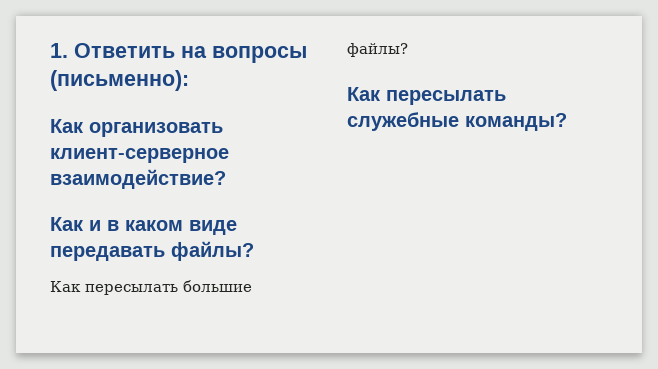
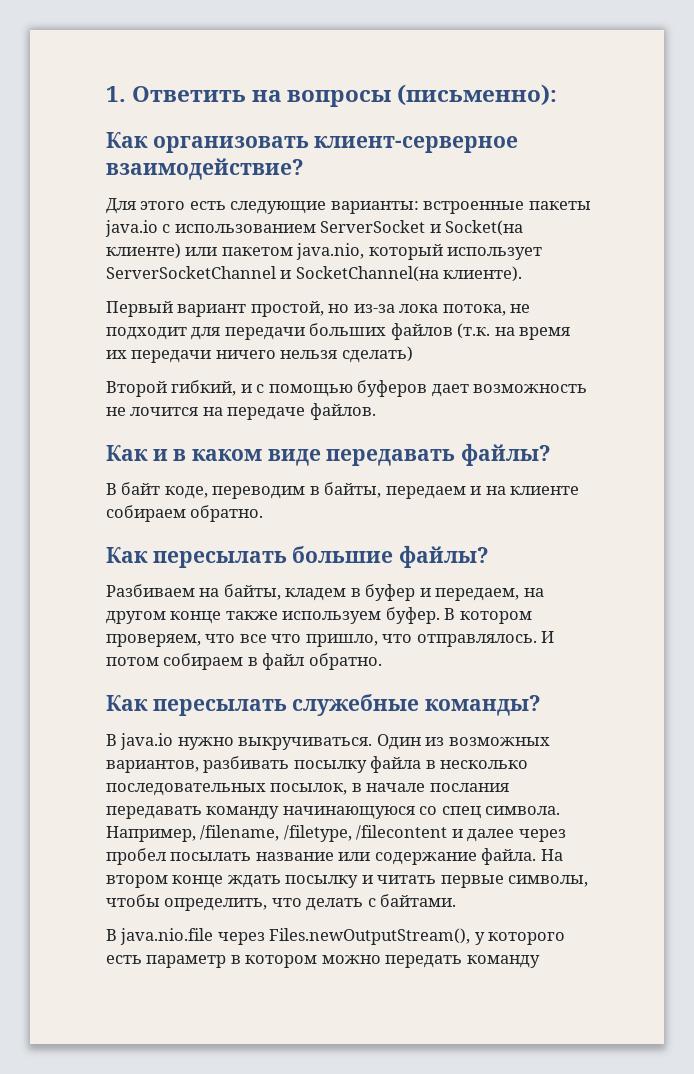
+ Для этого есть следующие варианты: встроенные пакеты java.io с использованием ServerSocket и Socket(на клиенте) или пакетом java.nio, который использует ServerSocketChannel и SocketChannel(на клиенте).
+ Первый вариант простой, но из-за лока потока, не подходит для передачи больших файлов (т.к. на время их передачи ничего нельзя сделать)
+ Второй гибкий, и с помощью буферов дает возможность не лочится на передаче файлов.
+ В байт коде, переводим в байты, передаем и на клиенте собираем обратно.
  Как пересылать большие файлы?
+ Разбиваем на байты, кладем в буфер и передаем, на другом конце также используем буфер. В котором проверяем, что все что пришло, что отправлялось. И потом собираем в файл обратно.
  Как пересылать служебные команды?
+ В java.io нужно выкручиваться. Один из возможных вариантов, разбивать посылку файла в несколько последовательных посылок, в начале послания передавать команду начинающуюся со спец символа. Например, /filename, /filetype, /filecontent и далее через пробел посылать название или содержание файла. На втором конце ждать посылку и читать первые символы, чтобы определить, что делать с байтами.
+ В java.nio.file через Files.newOutputStream(), у которого есть параметр в котором можно передать команду

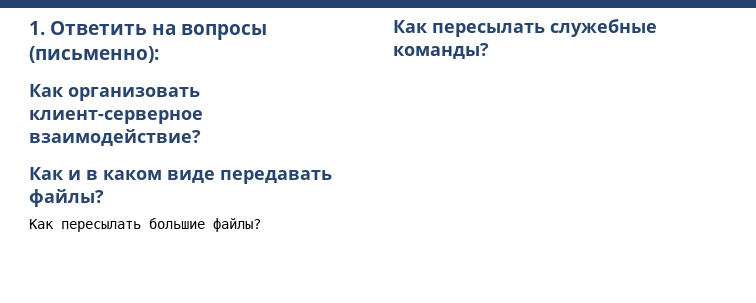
- Для этого есть следующие варианты: встроенные пакеты java.io с использованием ServerSocket и Socket(на клиенте) или пакетом java.nio, который использует ServerSocketChannel и SocketChannel(на клиенте).
- Первый вариант простой, но из-за лока потока, не подходит для передачи больших файлов (т.к. на время их передачи ничего нельзя сделать)
- Второй гибкий, и с помощью буферов дает возможность не лочится на передаче файлов.
- В байт коде, переводим в байты, передаем и на клиенте собираем обратно.
  Как пересылать большие файлы?
- Разбиваем на байты, кладем в буфер и передаем, на другом конце также используем буфер. В котором проверяем, что все что пришло, что отправлялось. И потом собираем в файл обратно.
  Как пересылать служебные команды?
- В java.io нужно выкручиваться. Один из возможных вариантов, разбивать посылку файла в несколько последовательных посылок, в начале послания передавать команду начинающуюся со спец символа. Например, /filename, /filetype, /filecontent и далее через пробел посылать название или содержание файла. На втором конце ждать посылку и читать первые символы, чтобы определить, что делать с байтами.
- В java.nio.file через Files.newOutputStream(), у которого есть параметр в котором можно передать команду

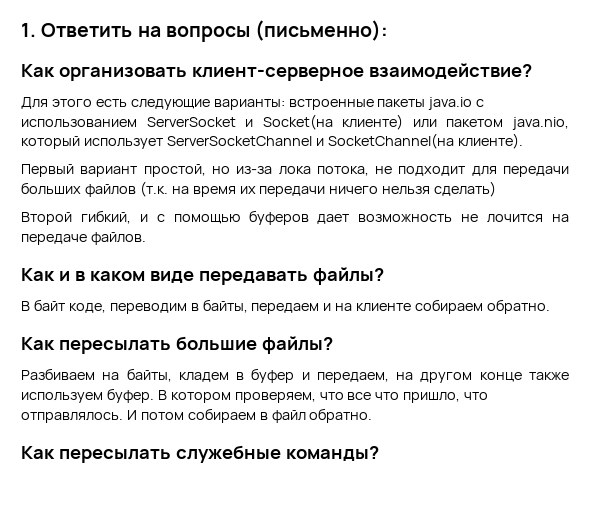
+ Для этого есть следующие варианты: встроенные пакеты java.io с использованием ServerSocket и Socket(на клиенте) или пакетом java.nio, который использует ServerSocketChannel и SocketChannel(на клиенте).
+ Первый вариант простой, но из-за лока потока, не подходит для передачи больших файлов (т.к. на время их передачи ничего нельзя сделать)
+ Второй гибкий, и с помощью буферов дает возможность не лочится на передаче файлов.
+ В байт коде, переводим в байты, передаем и на клиенте собираем обратно.
  Как пересылать большие файлы?
+ Разбиваем на байты, кладем в буфер и передаем, на другом конце также используем буфер. В котором проверяем, что все что пришло, что отправлялось. И потом собираем в файл обратно.

